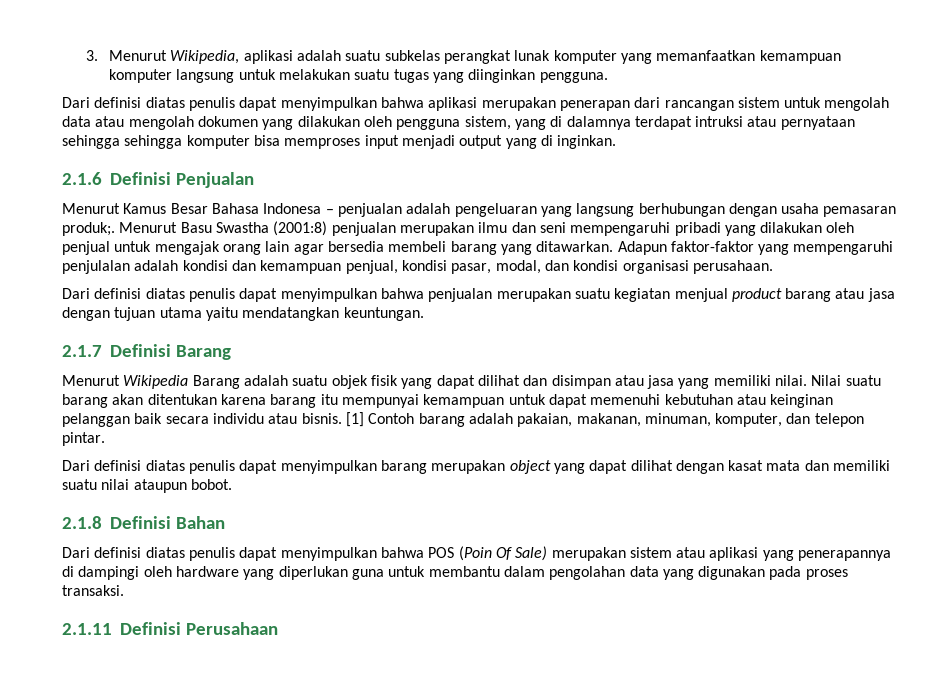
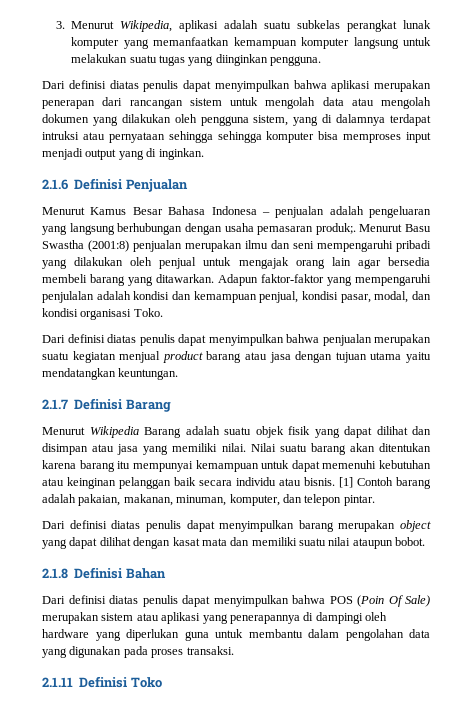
- Adapun faktor-faktor yang mempengaruhi penjulalan adalah kondisi dan kemampuan penjual, kondisi pasar, modal, dan kondisi organisasi perusahaan.
+ Adapun faktor-faktor yang mempengaruhi penjulalan adalah kondisi dan kemampuan penjual, kondisi pasar, modal, dan kondisi organisasi Toko.
- 2.1.11 Definisi Perusahaan
+ 2.1.11 Definisi Toko

